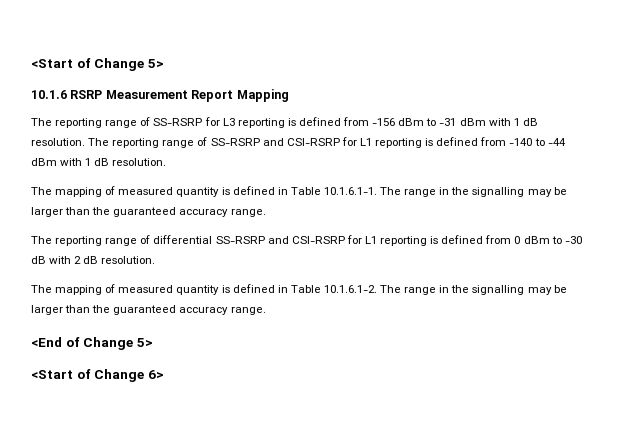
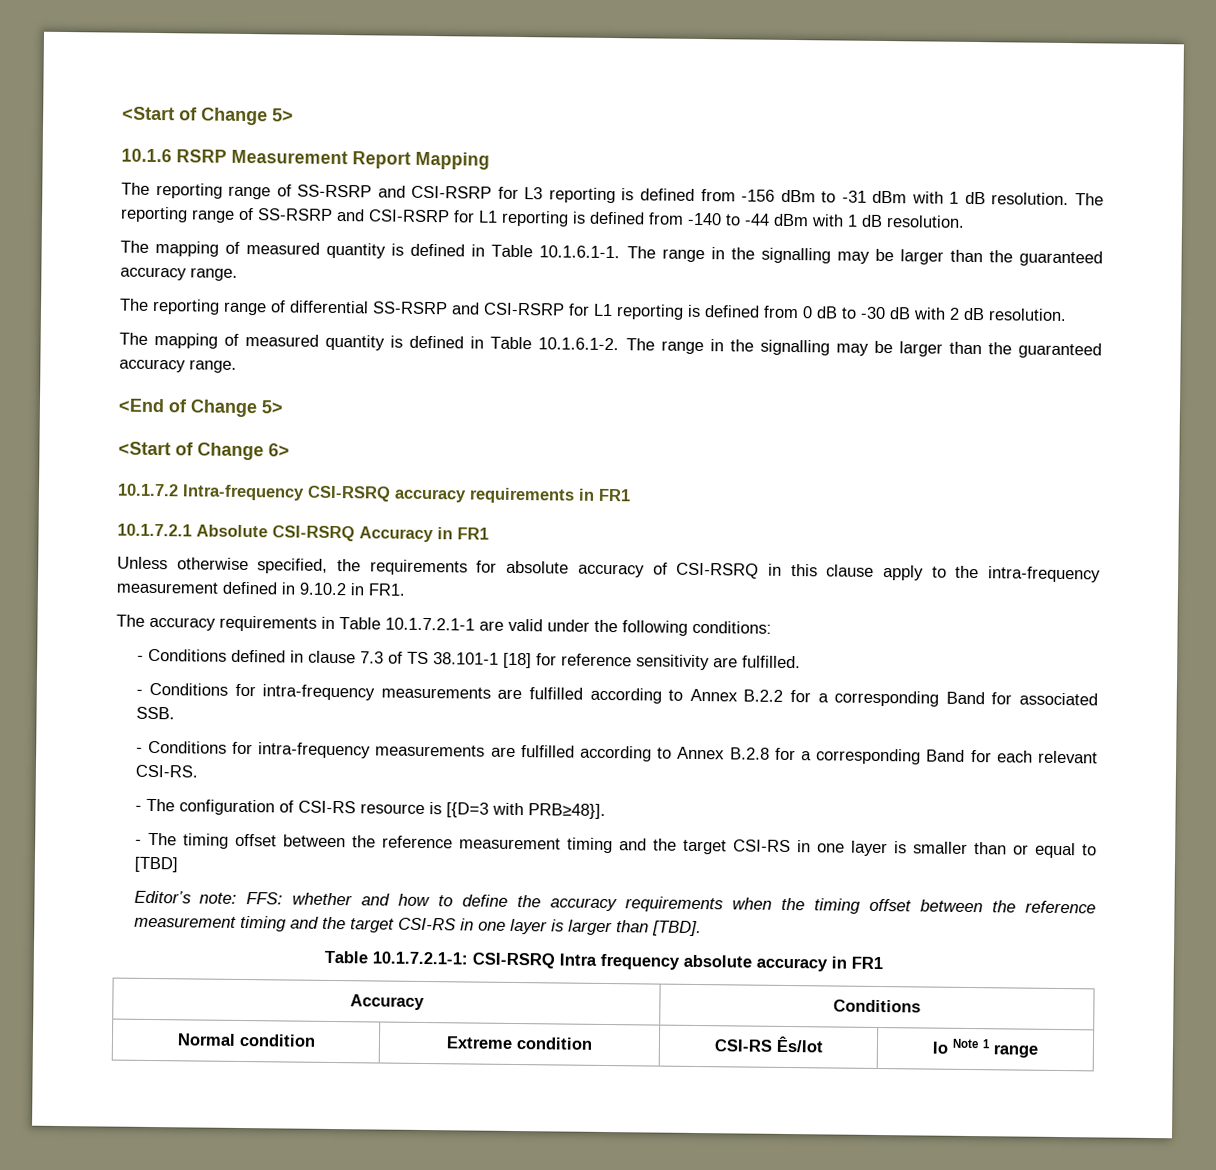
- The reporting range of SS-RSRP for L3 reporting is defined from -156 dBm to -31 dBm with 1 dB resolution.
+ The reporting range of SS-RSRP and CSI-RSRP for L3 reporting is defined from -156 dBm to -31 dBm with 1 dB resolution.
- The reporting range of differential SS-RSRP and CSI-RSRP for L1 reporting is defined from 0 dBm to -30 dB with 2 dB resolution.
+ The reporting range of differential SS-RSRP and CSI-RSRP for L1 reporting is defined from 0 dB to -30 dB with 2 dB resolution.
+ 10.1.7.2 Intra-frequency CSI-RSRQ accuracy requirements in FR1
+ 10.1.7.2.1 Absolute CSI-RSRQ Accuracy in FR1
+ Unless otherwise specified, the requirements for absolute accuracy of CSI-RSRQ in this clause apply to the intra-frequency measurement defined in 9.10.2 in FR1.
+ The accuracy requirements in Table 10.1.7.2.1-1 are valid under the following conditions:
+ - Conditions defined in clause 7.3 of TS 38.101-1 [18] for reference sensitivity are fulfilled.
+ - Conditions for intra-frequency measurements are fulfilled according to Annex B.2.2 for a corresponding Band for associated SSB.
+ - Conditions for intra-frequency measurements are fulfilled according to Annex B.2.8 for a corresponding Band for each relevant CSI-RS.
+ - The configuration of CSI-RS resource is [{D=3 with PRB≥48}].
+ - The timing offset between the reference measurement timing and the target CSI-RS in one layer is smaller than or equal to [TBD]
+ Editor’s note: FFS: whether and how to define the accuracy requirements when the timing offset between the reference measurement timing and the target CSI-RS in one layer is larger than [TBD].
+ Table 10.1.7.2.1-1: CSI-RSRQ Intra frequency absolute accuracy in FR1
+ Accuracy | Conditions
+ Normal condition | Extreme condition | CSI-RS Ês/Iot | Io Note 1 range

